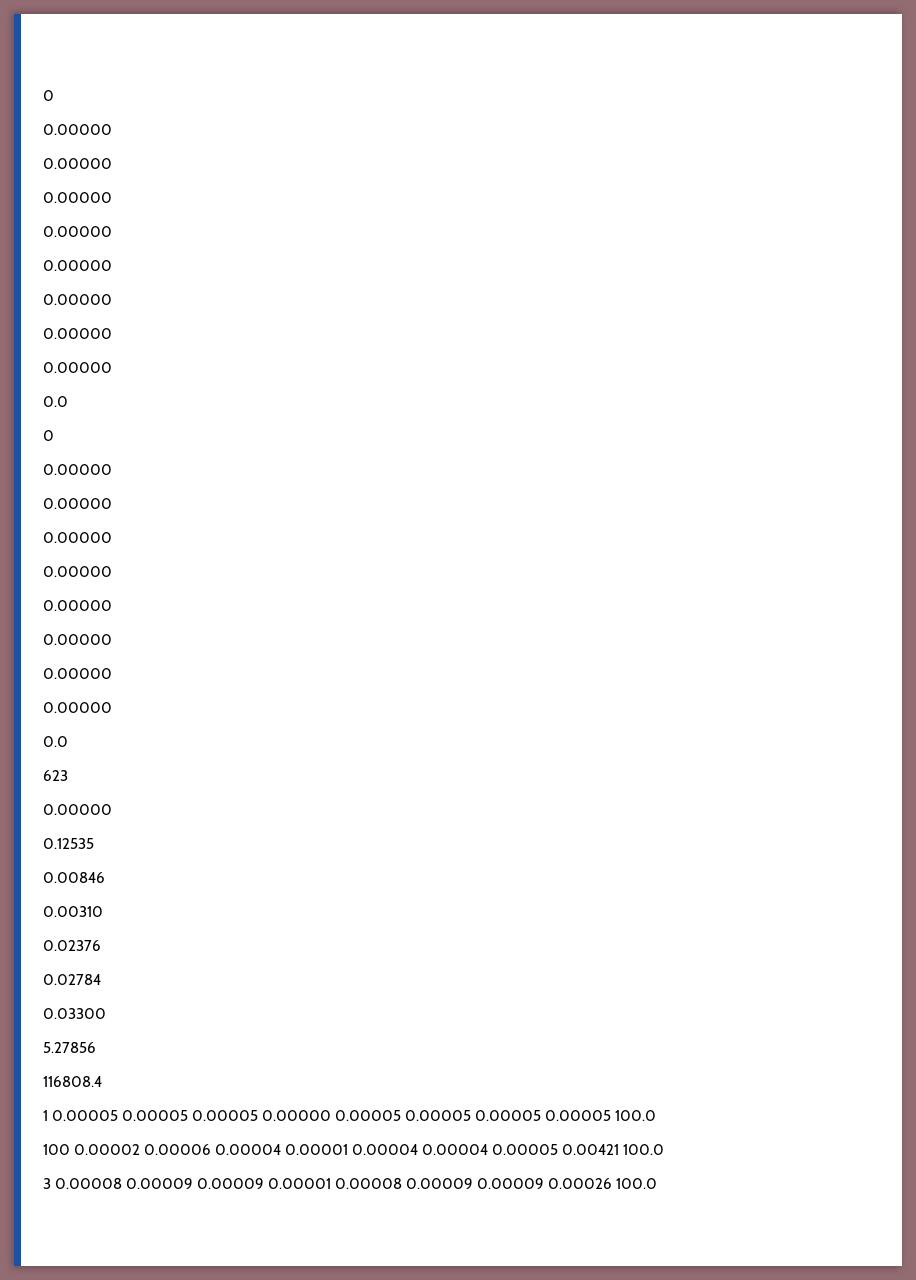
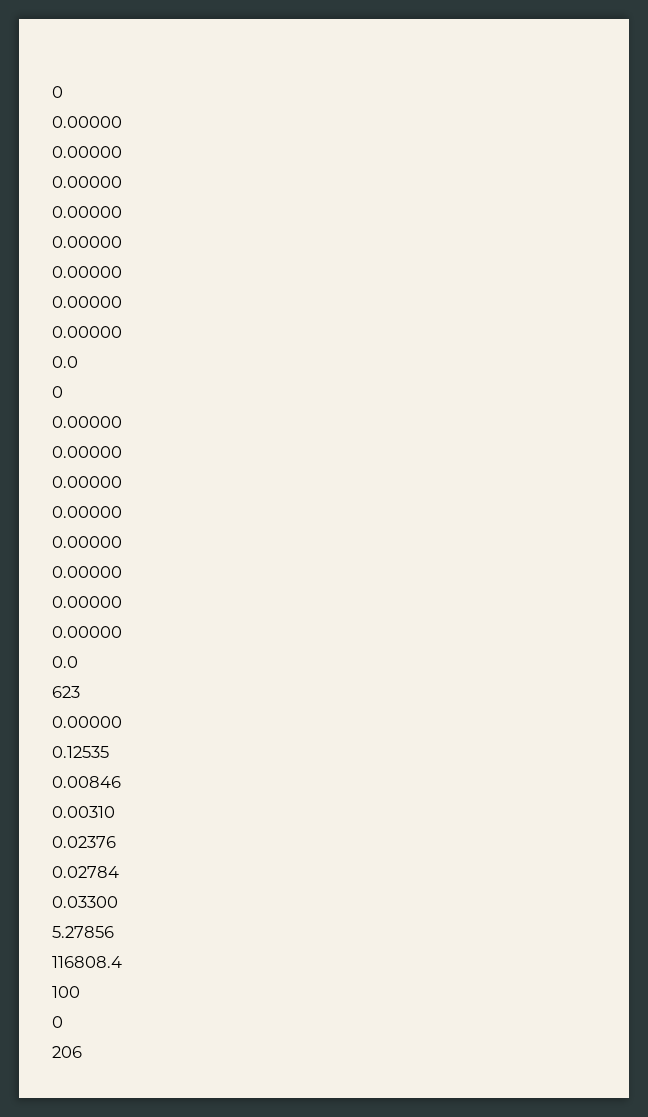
- 1 0.00005 0.00005 0.00005 0.00000 0.00005 0.00005 0.00005 0.00005 100.0
- 100 0.00002 0.00006 0.00004 0.00001 0.00004 0.00004 0.00005 0.00421 100.0
- 3 0.00008 0.00009 0.00009 0.00001 0.00008 0.00009 0.00009 0.00026 100.0
+ 100
+ 0
+ 206

